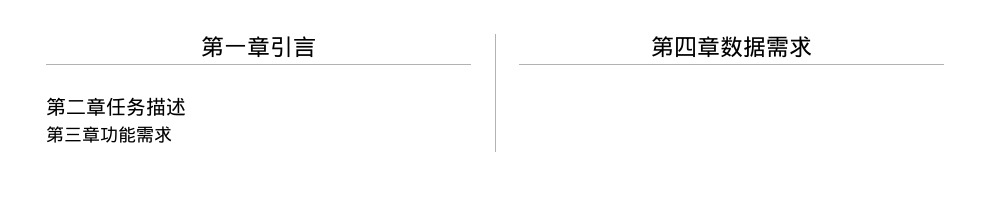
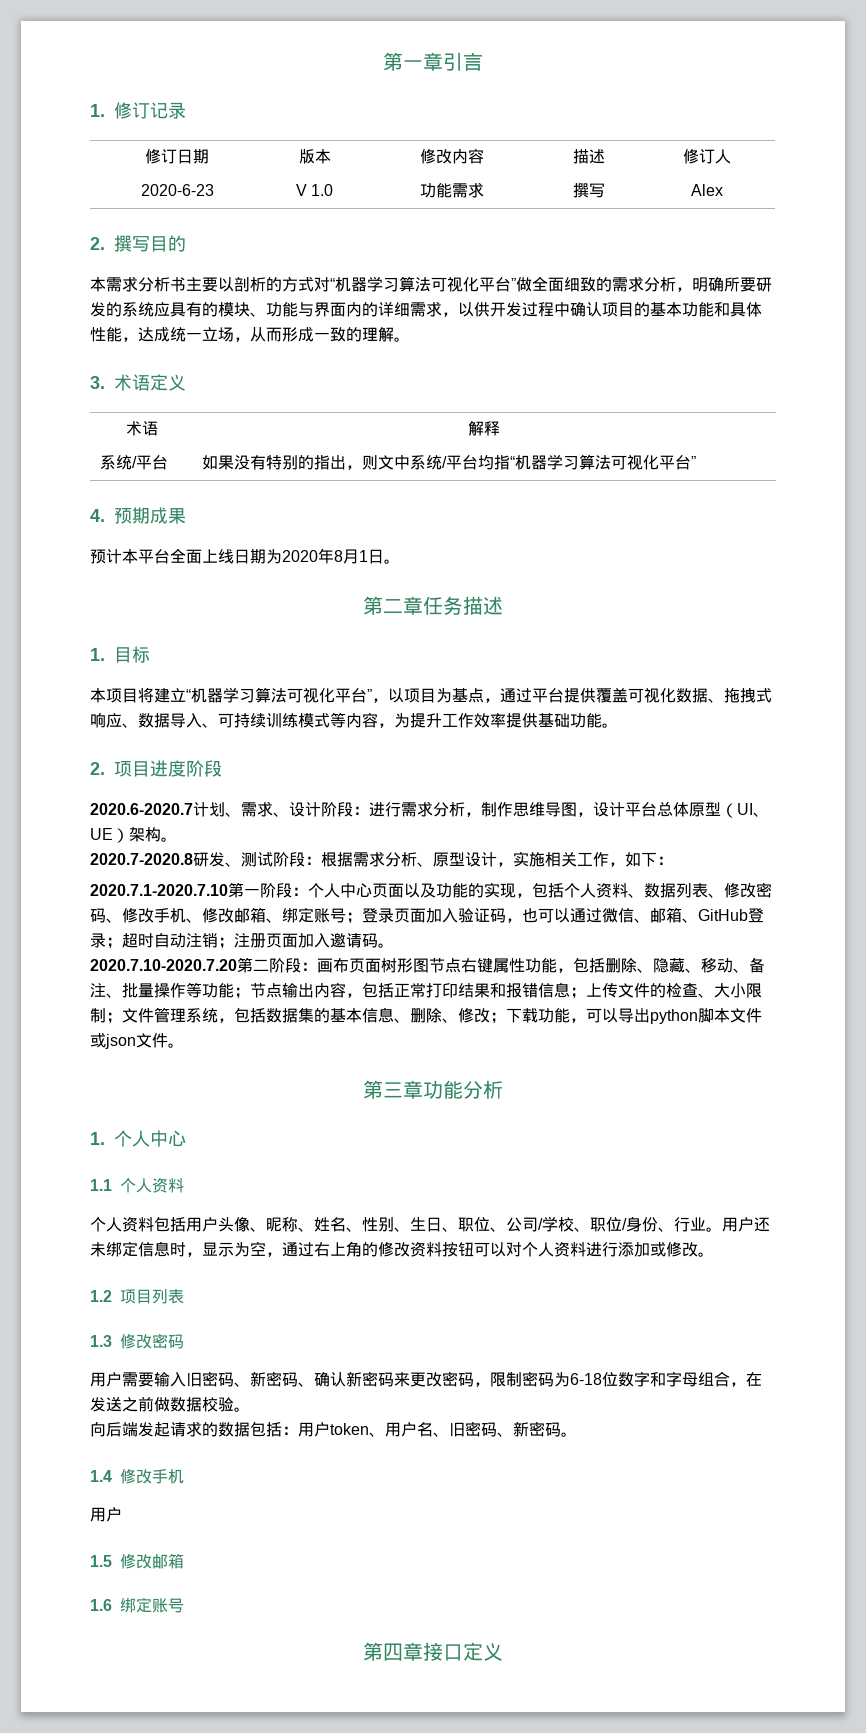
+ 1.修订记录
+ 修订日期 | 版本 | 修改内容 | 描述 | 修订人
+ 2020-6-23 | V 1.0 | 功能需求 | 撰写 | Alex
+ 2.撰写目的
+ 本需求分析书主要以剖析的方式对“机器学习算法可视化平台”做全面细致的需求分析，明确所要研发的系统应具有的模块、功能与界面内的详细需求，以供开发过程中确认项目的基本功能和具体性能，达成统一立场，从而形成一致的理解。
+ 3.术语定义
+ 术语 | 解释
+ 系统/平台 | 如果没有特别的指出，则文中系统/平台均指“机器学习算法可视化平台”
+ 4.预期成果
+ 预计本平台全面上线日期为2020年8月1日。
  第二章任务描述
- 第三章功能需求
+ 1.目标
+ 本项目将建立“机器学习算法可视化平台”，以项目为基点，通过平台提供覆盖可视化数据、拖拽式响应、数据导入、可持续训练模式等内容，为提升工作效率提供基础功能。
+ 2.项目进度阶段
+ 2020.6-2020.7计划、需求、设计阶段：进行需求分析，制作思维导图，设计平台总体原型（UI、UE）架构。
+ 2020.7-2020.8研发、测试阶段：根据需求分析、原型设计，实施相关工作，如下：
+ 2020.7.1-2020.7.10第一阶段：个人中心页面以及功能的实现，包括个人资料、数据列表、修改密码、修改手机、修改邮箱、绑定账号；登录页面加入验证码，也可以通过微信、邮箱、GitHub登录；超时自动注销；注册页面加入邀请码。
+ 2020.7.10-2020.7.20第二阶段：画布页面树形图节点右键属性功能，包括删除、隐藏、移动、备注、批量操作等功能；节点输出内容，包括正常打印结果和报错信息；上传文件的检查、大小限制；文件管理系统，包括数据集的基本信息、删除、修改；下载功能，可以导出python脚本文件或json文件。
+ 第三章功能分析
+ 1.个人中心
+ 1.1个人资料
+ 个人资料包括用户头像、昵称、姓名、性别、生日、职位、公司/学校、职位/身份、行业。用户还未绑定信息时，显示为空，通过右上角的修改资料按钮可以对个人资料进行添加或修改。
+ 1.2项目列表
+ 1.3修改密码
+ 用户需要输入旧密码、新密码、确认新密码来更改密码，限制密码为6-18位数字和字母组合，在发送之前做数据校验。
+ 向后端发起请求的数据包括：用户token、用户名、旧密码、新密码。
+ 1.4修改手机
+ 用户
+ 1.5修改邮箱
+ 1.6绑定账号
- 第四章数据需求
+ 第四章接口定义

